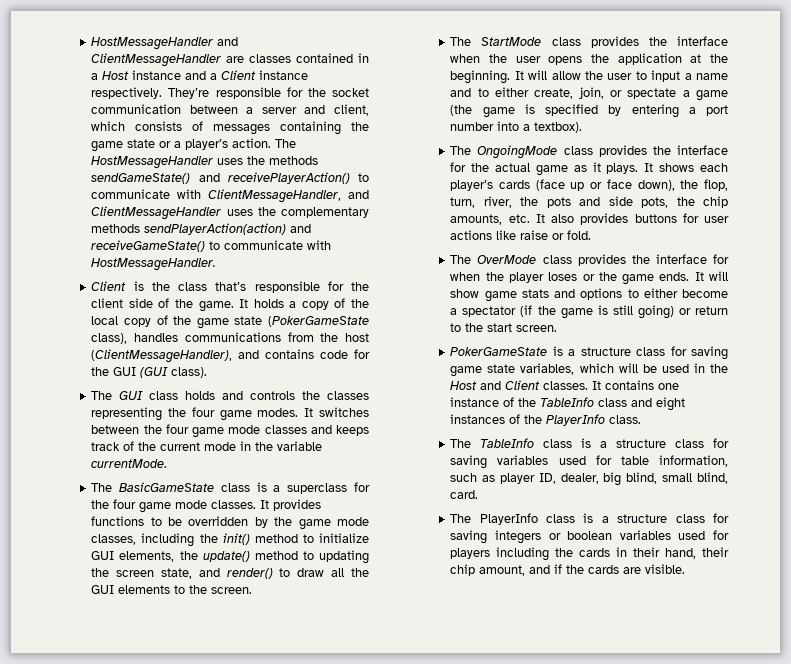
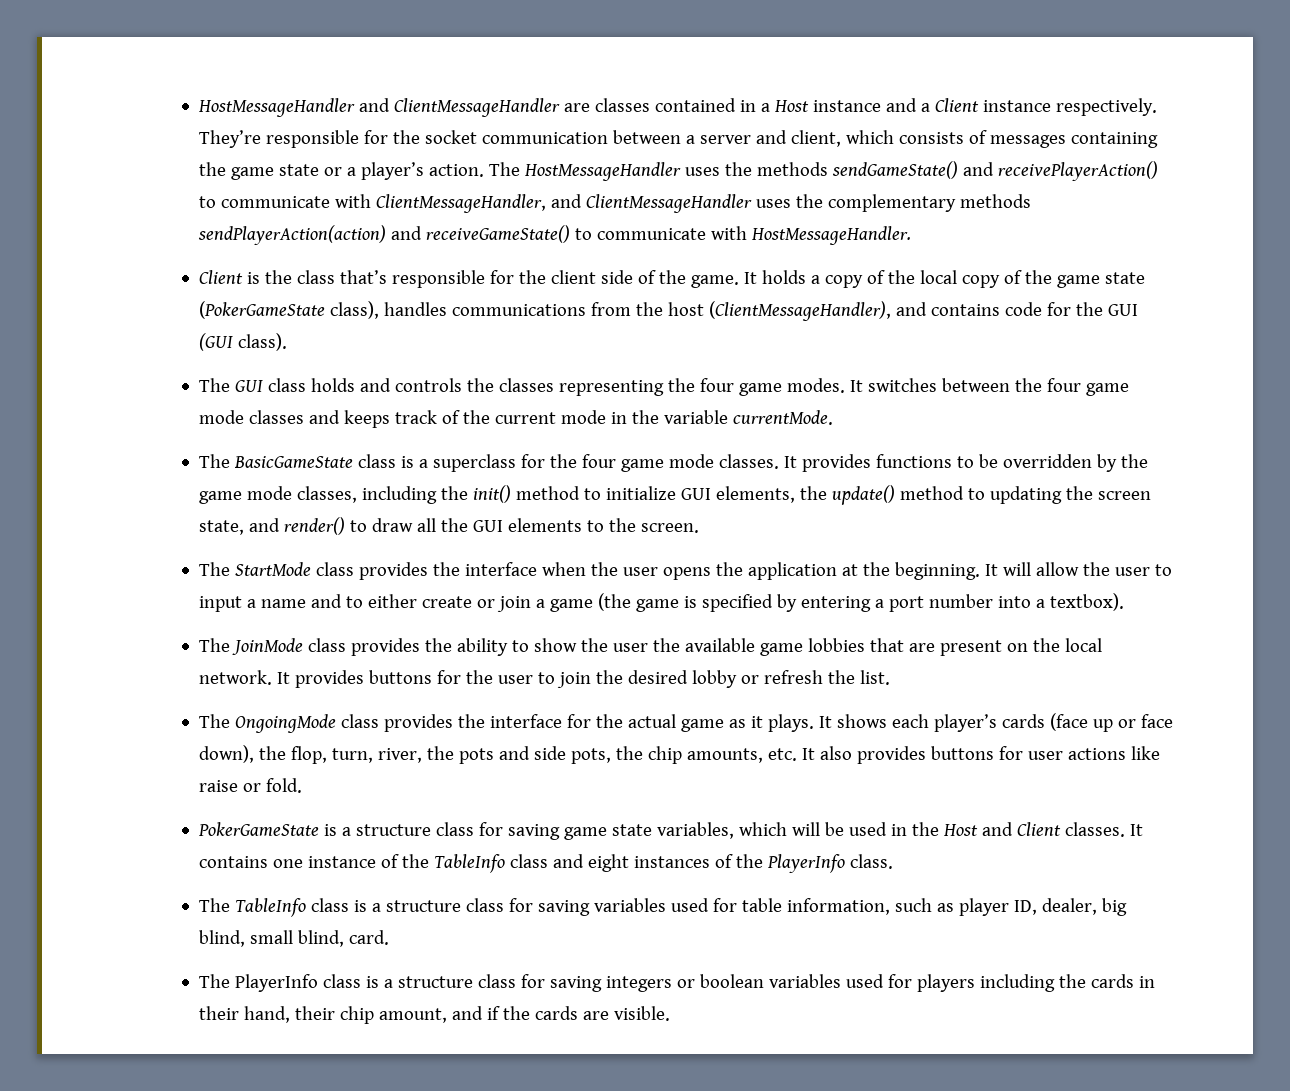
- It will allow the user to input a name and to either create, join, or spectate a game (the game is specified by entering a port number into a textbox).
+ It will allow the user to input a name and to either create or join a game (the game is specified by entering a port number into a textbox).
+ The JoinMode class provides the ability to show the user the available game lobbies that are present on the local network. It provides buttons for the user to join the desired lobby or refresh the list.
- The OverMode class provides the interface for when the player loses or the game ends. It will show game stats and options to either become a spectator (if the game is still going) or return to the start screen.

